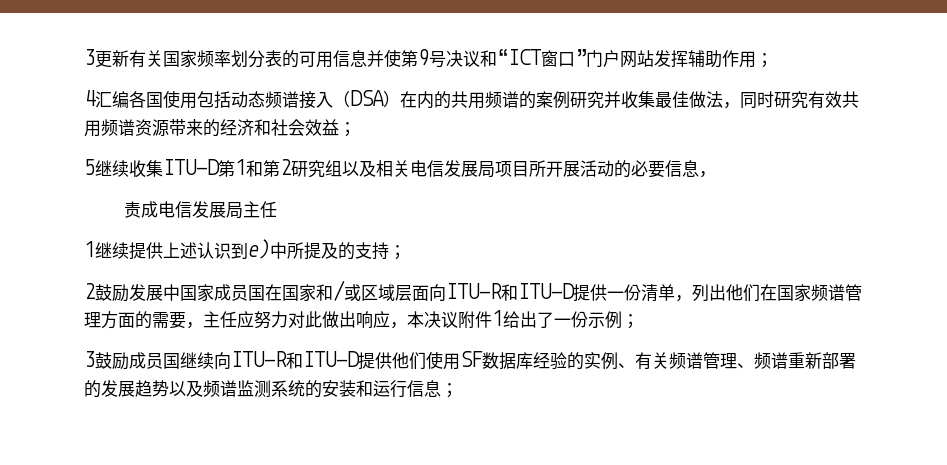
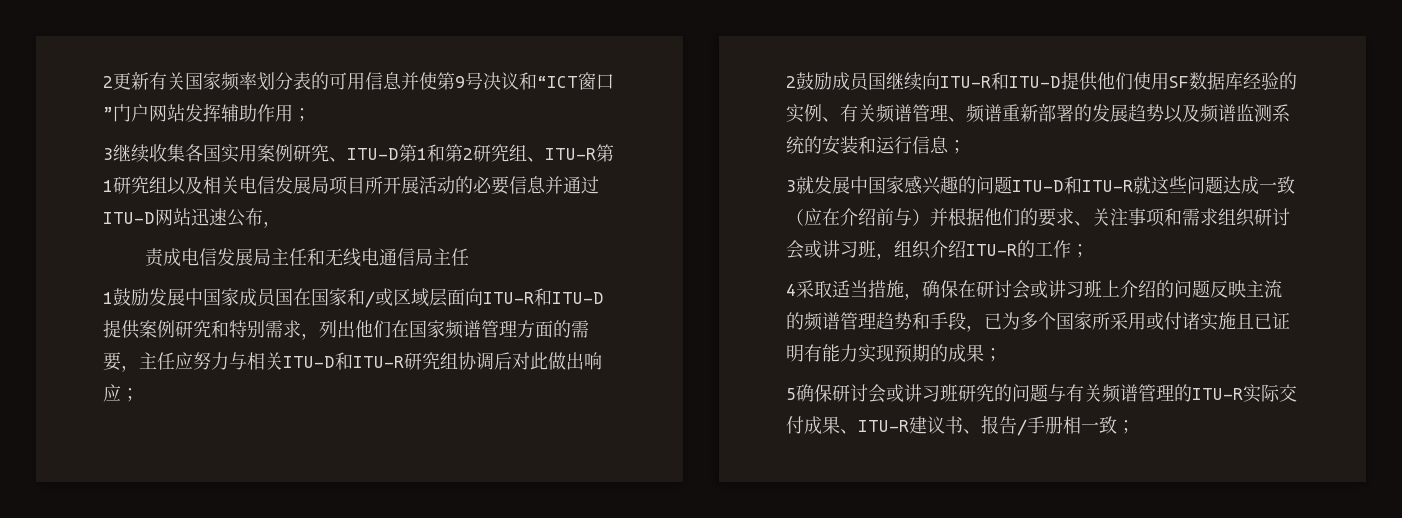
- 3更新有关国家频率划分表的可用信息并使第9号决议和“ICT窗口”门户网站发挥辅助作用；
+ 2更新有关国家频率划分表的可用信息并使第9号决议和“ICT窗口”门户网站发挥辅助作用；
- 4汇编各国使用包括动态频谱接入（DSA）在内的共用频谱的案例研究并收集最佳做法，同时研究有效共用频谱资源带来的经济和社会效益；
- 5继续收集ITU-D第1和第2研究组以及相关电信发展局项目所开展活动的必要信息，
+ 3继续收集各国实用案例研究、ITU-D第1和第2研究组、ITU-R第1研究组以及相关电信发展局项目所开展活动的必要信息并通过ITU-D网站迅速公布，
- 责成电信发展局主任
- 1继续提供上述认识到e)中所提及的支持；
- 2鼓励发展中国家成员国在国家和/或区域层面向ITU-R和ITU-D提供一份清单，列出他们在国家频谱管理方面的需要，主任应努力对此做出响应，本决议附件1给出了一份示例；
- 3鼓励成员国继续向ITU-R和ITU-D提供他们使用SF数据库经验的实例、有关频谱管理、频谱重新部署的发展趋势以及频谱监测系统的安装和运行信息；
+ 责成电信发展局主任和无线电通信局主任
+ 1鼓励发展中国家成员国在国家和/或区域层面向ITU-R和ITU-D提供案例研究和特别需求，列出他们在国家频谱管理方面的需要，主任应努力与相关ITU-D和ITU-R研究组协调后对此做出响应；
+ 2鼓励成员国继续向ITU-R和ITU-D提供他们使用SF数据库经验的实例、有关频谱管理、频谱重新部署的发展趋势以及频谱监测系统的安装和运行信息；
+ 3就发展中国家感兴趣的问题ITU-D和ITU-R就这些问题达成一致（应在介绍前与）并根据他们的要求、关注事项和需求组织研讨会或讲习班，组织介绍ITU-R的工作；
+ 4采取适当措施，确保在研讨会或讲习班上介绍的问题反映主流的频谱管理趋势和手段，已为多个国家所采用或付诸实施且已证明有能力实现预期的成果；
+ 5确保研讨会或讲习班研究的问题与有关频谱管理的ITU-R实际交付成果、ITU-R建议书、报告/手册相一致；

